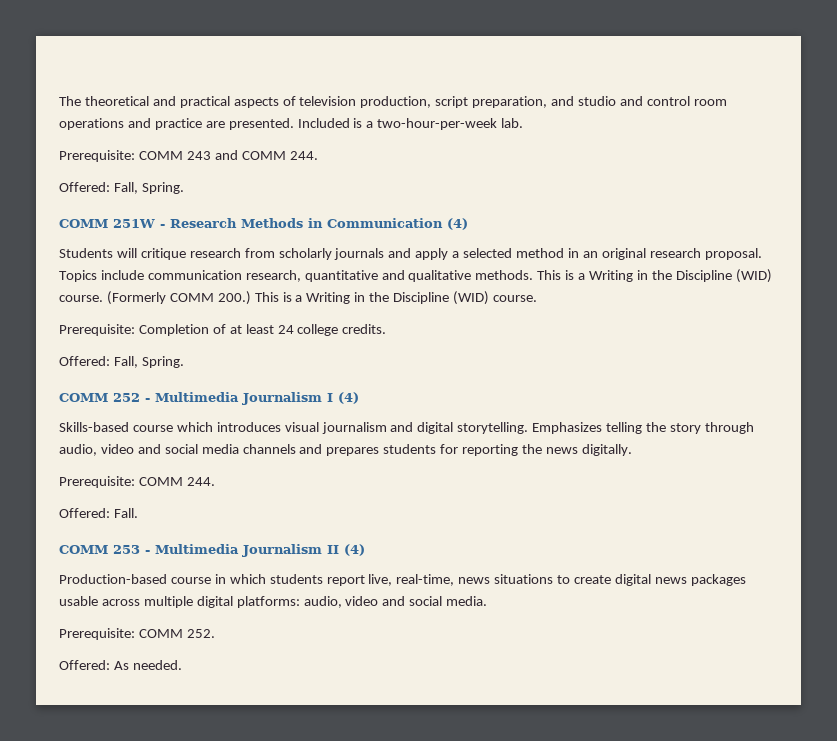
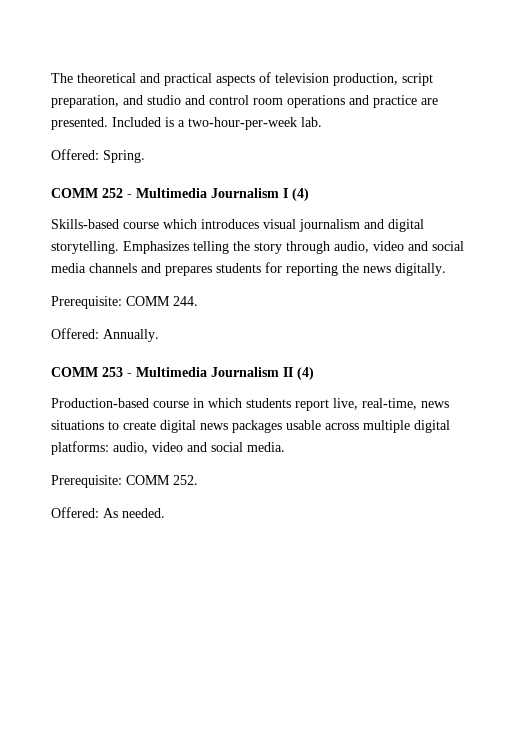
- Prerequisite: COMM 243 and COMM 244.
- Offered: Fall, Spring.
- COMM 251W - Research Methods in Communication (4)
- Students will critique research from scholarly journals and apply a selected method in an original research proposal. Topics include communication research, quantitative and qualitative methods. This is a Writing in the Discipline (WID) course. (Formerly COMM 200.) This is a Writing in the Discipline (WID) course.
- Prerequisite: Completion of at least 24 college credits.
- Offered: Fall, Spring.
+ Offered: Spring.
- Offered: Fall.
+ Offered: Annually.

